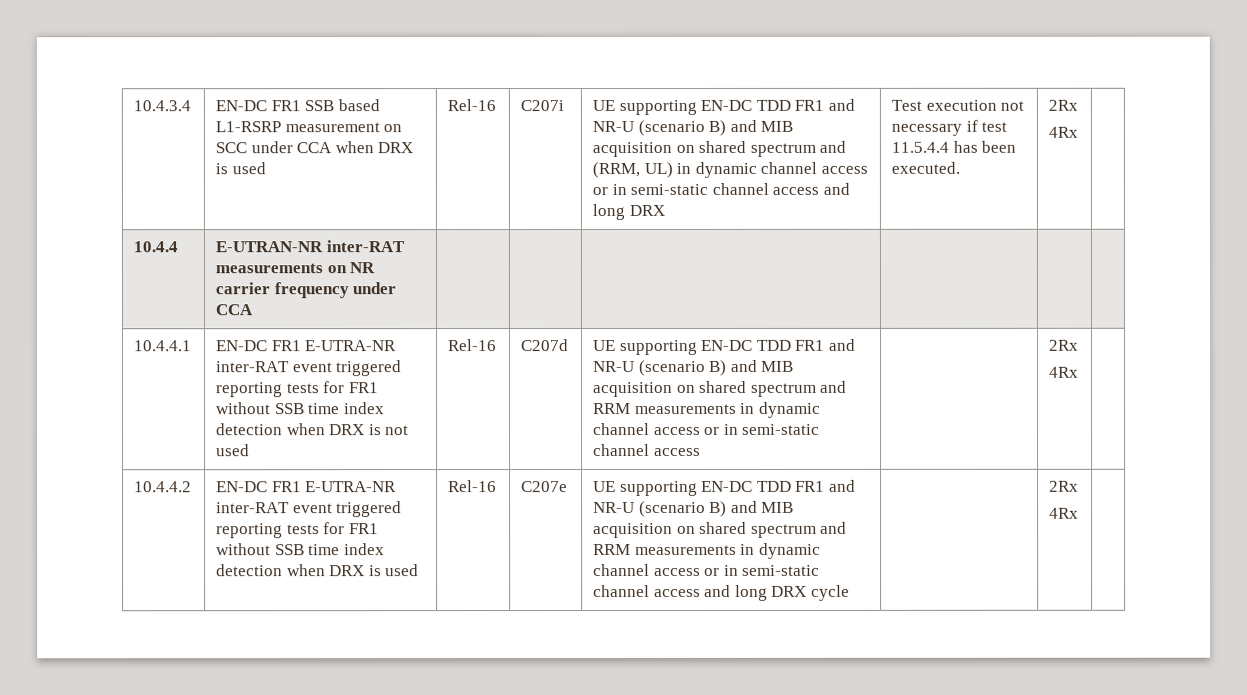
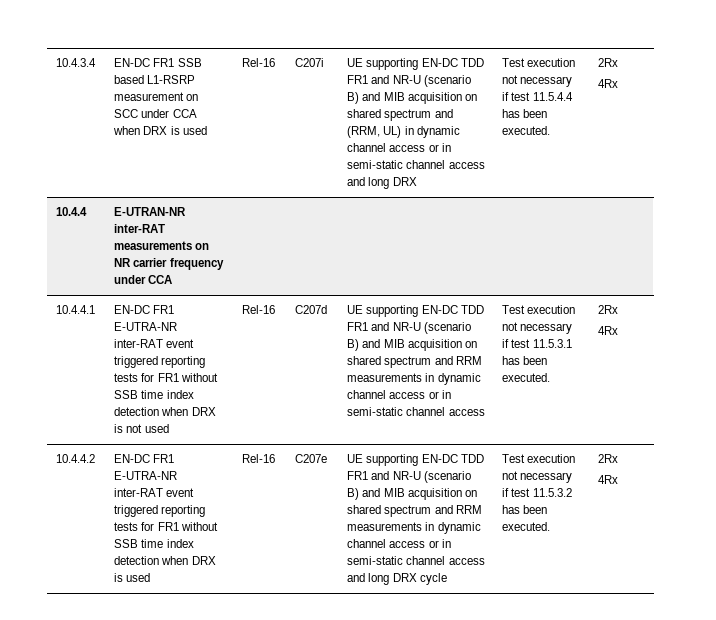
+ Test execution not necessary if test 11.5.3.1 has been executed.
+ Test execution not necessary if test 11.5.3.2 has been executed.

